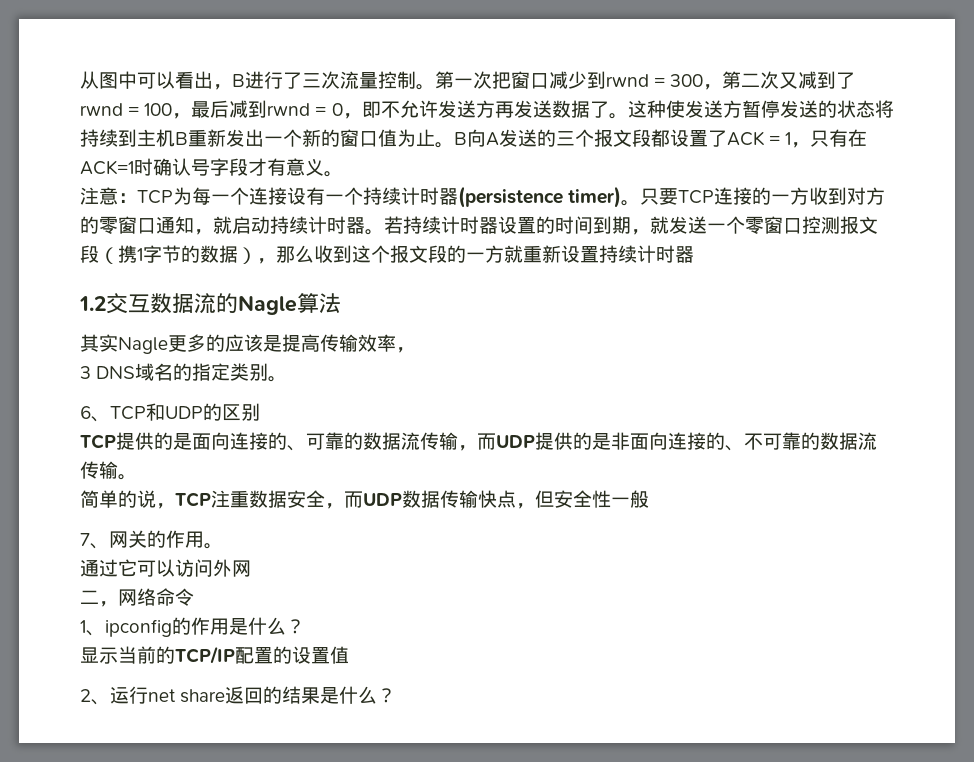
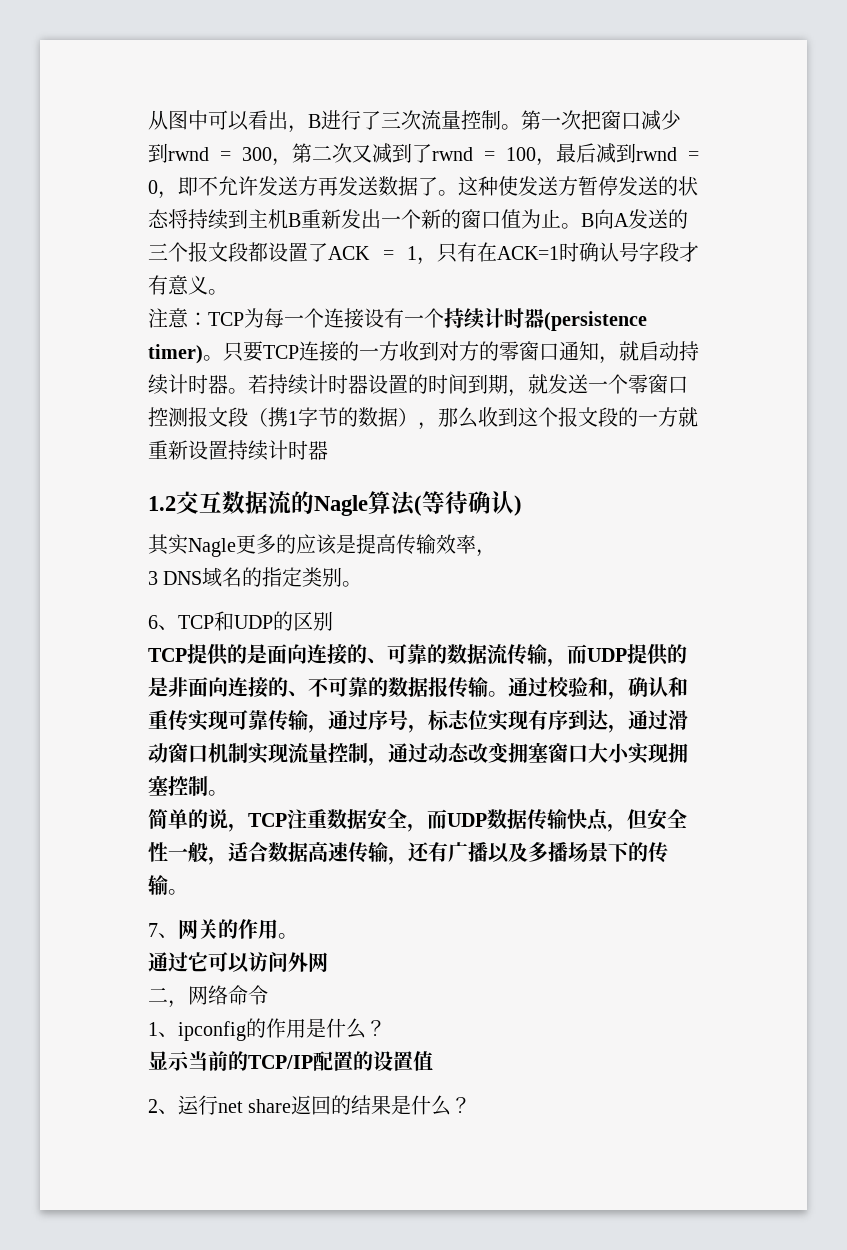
- 1.2交互数据流的Nagle算法
+ 1.2交互数据流的Nagle算法(等待确认)
- TCP提供的是面向连接的、可靠的数据流传输，而UDP提供的是非面向连接的、不可靠的数据流传输。
+ TCP提供的是面向连接的、可靠的数据流传输，而UDP提供的是非面向连接的、不可靠的数据报传输。通过校验和，确认和重传实现可靠传输，通过序号，标志位实现有序到达，通过滑动窗口机制实现流量控制，通过动态改变拥塞窗口大小实现拥塞控制。
- 简单的说，TCP注重数据安全，而UDP数据传输快点，但安全性一般
+ 简单的说，TCP注重数据安全，而UDP数据传输快点，但安全性一般，适合数据高速传输，还有广播以及多播场景下的传输。

